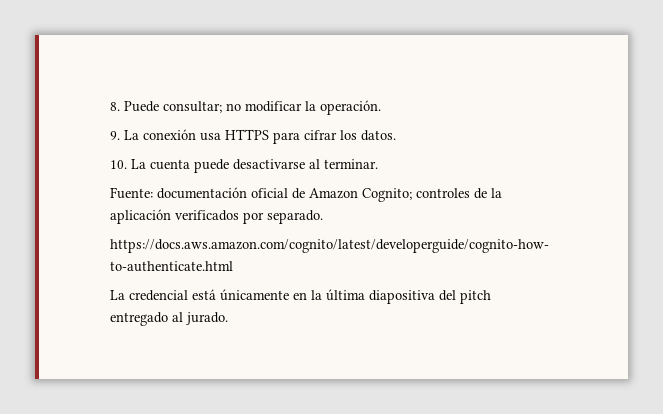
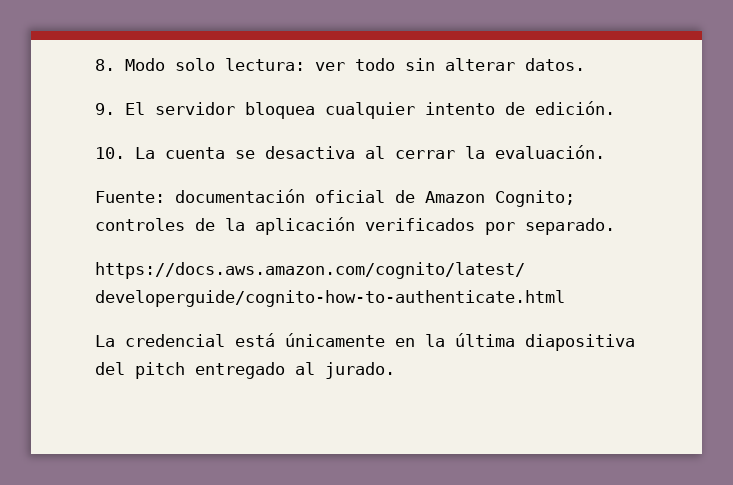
- 8. Puede consultar; no modificar la operación.
- 9. La conexión usa HTTPS para cifrar los datos.
- 10. La cuenta puede desactivarse al terminar.
+ 8. Modo solo lectura: ver todo sin alterar datos.
+ 9. El servidor bloquea cualquier intento de edición.
+ 10. La cuenta se desactiva al cerrar la evaluación.

